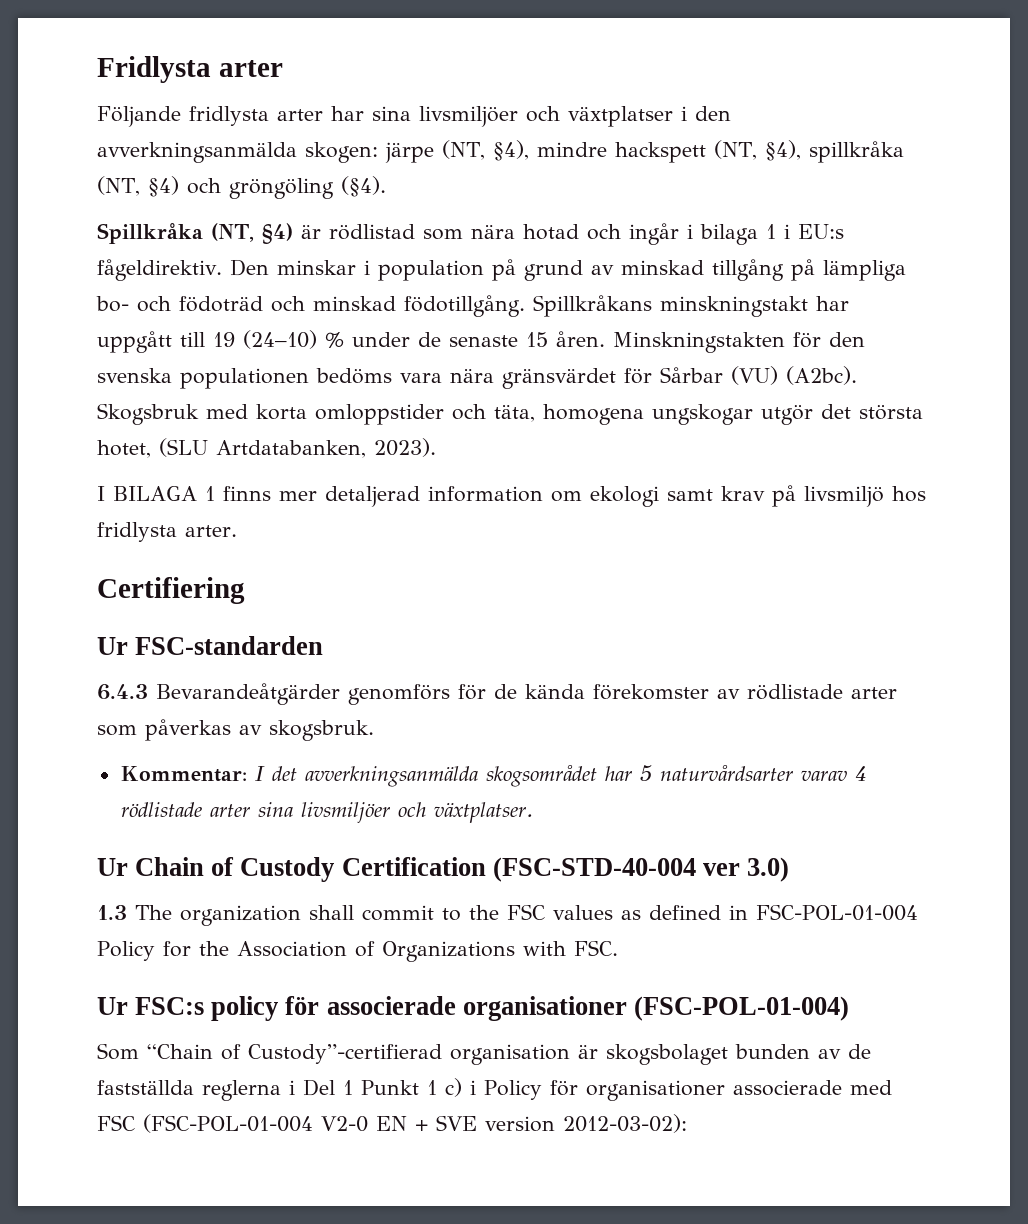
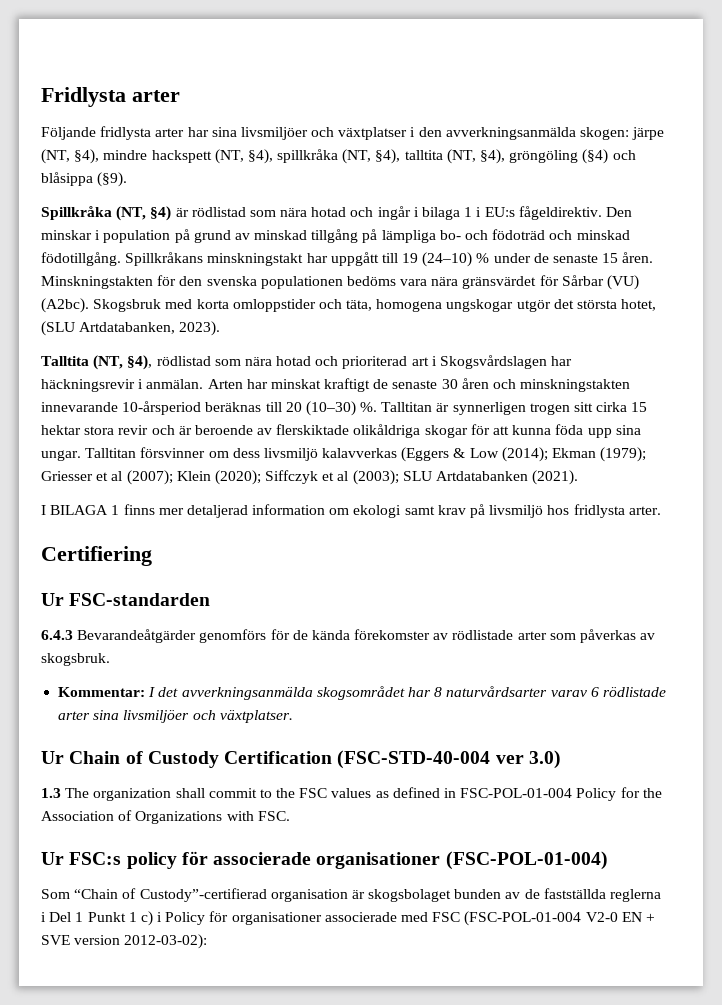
- Följande fridlysta arter har sina livsmiljöer och växtplatser i den avverkningsanmälda skogen: järpe (NT, §4), mindre hackspett (NT, §4), spillkråka (NT, §4) och gröngöling (§4).
+ Följande fridlysta arter har sina livsmiljöer och växtplatser i den avverkningsanmälda skogen: järpe (NT, §4), mindre hackspett (NT, §4), spillkråka (NT, §4), talltita (NT, §4), gröngöling (§4) och blåsippa (§9).
+ Talltita (NT, §4), rödlistad som nära hotad och prioriterad art i Skogsvårdslagen har häckningsrevir i anmälan. Arten har minskat kraftigt de senaste 30 åren och minskningstakten innevarande 10-årsperiod beräknas till 20 (10–30) %. Talltitan är synnerligen trogen sitt cirka 15 hektar stora revir och är beroende av flerskiktade olikåldriga skogar för att kunna föda upp sina ungar. Talltitan försvinner om dess livsmiljö kalavverkas (Eggers & Low (2014); Ekman (1979); Griesser et al (2007); Klein (2020); Siffczyk et al (2003); SLU Artdatabanken (2021).
- Kommentar: I det avverkningsanmälda skogsområdet har 5 naturvårdsarter varav 4 rödlistade arter sina livsmiljöer och växtplatser.
+ Kommentar: I det avverkningsanmälda skogsområdet har 8 naturvårdsarter varav 6 rödlistade arter sina livsmiljöer och växtplatser.

